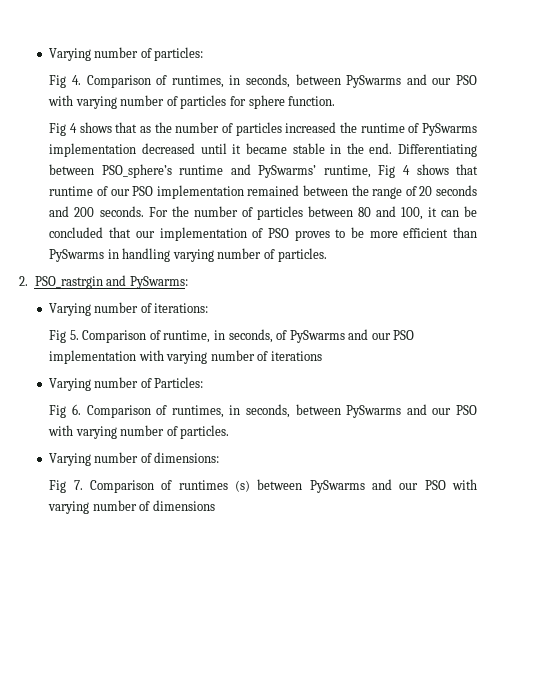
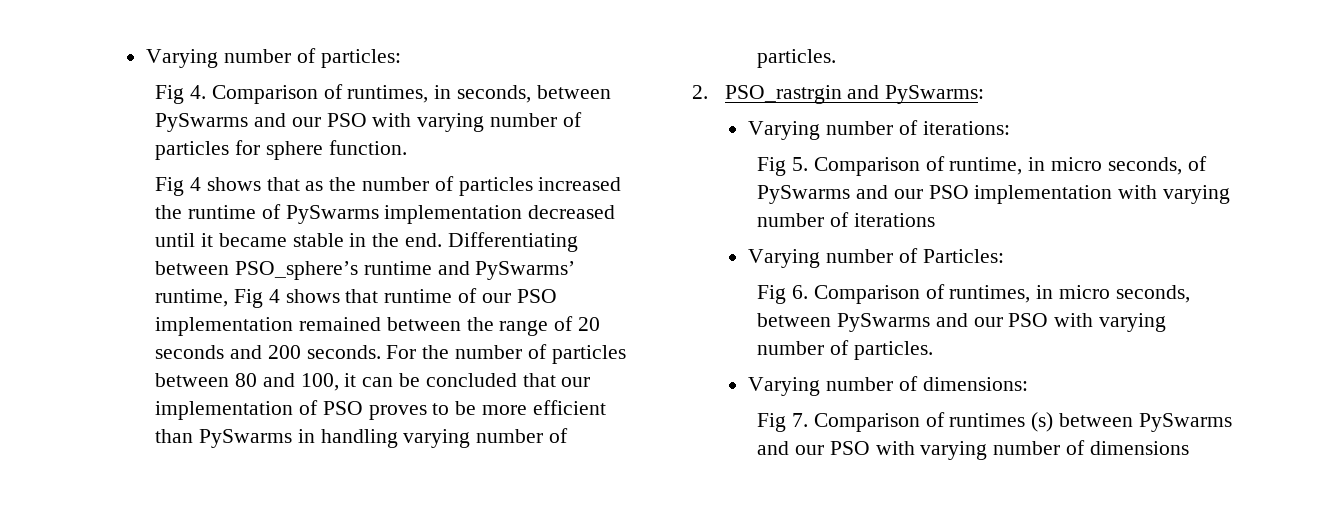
- Fig 5. Comparison of runtime, in seconds, of PySwarms and our PSO implementation with varying number of iterations
+ Fig 5. Comparison of runtime, in micro seconds, of PySwarms and our PSO implementation with varying number of iterations
- Fig 6. Comparison of runtimes, in seconds, between PySwarms and our PSO with varying number of particles.
+ Fig 6. Comparison of runtimes, in micro seconds, between PySwarms and our PSO with varying number of particles.

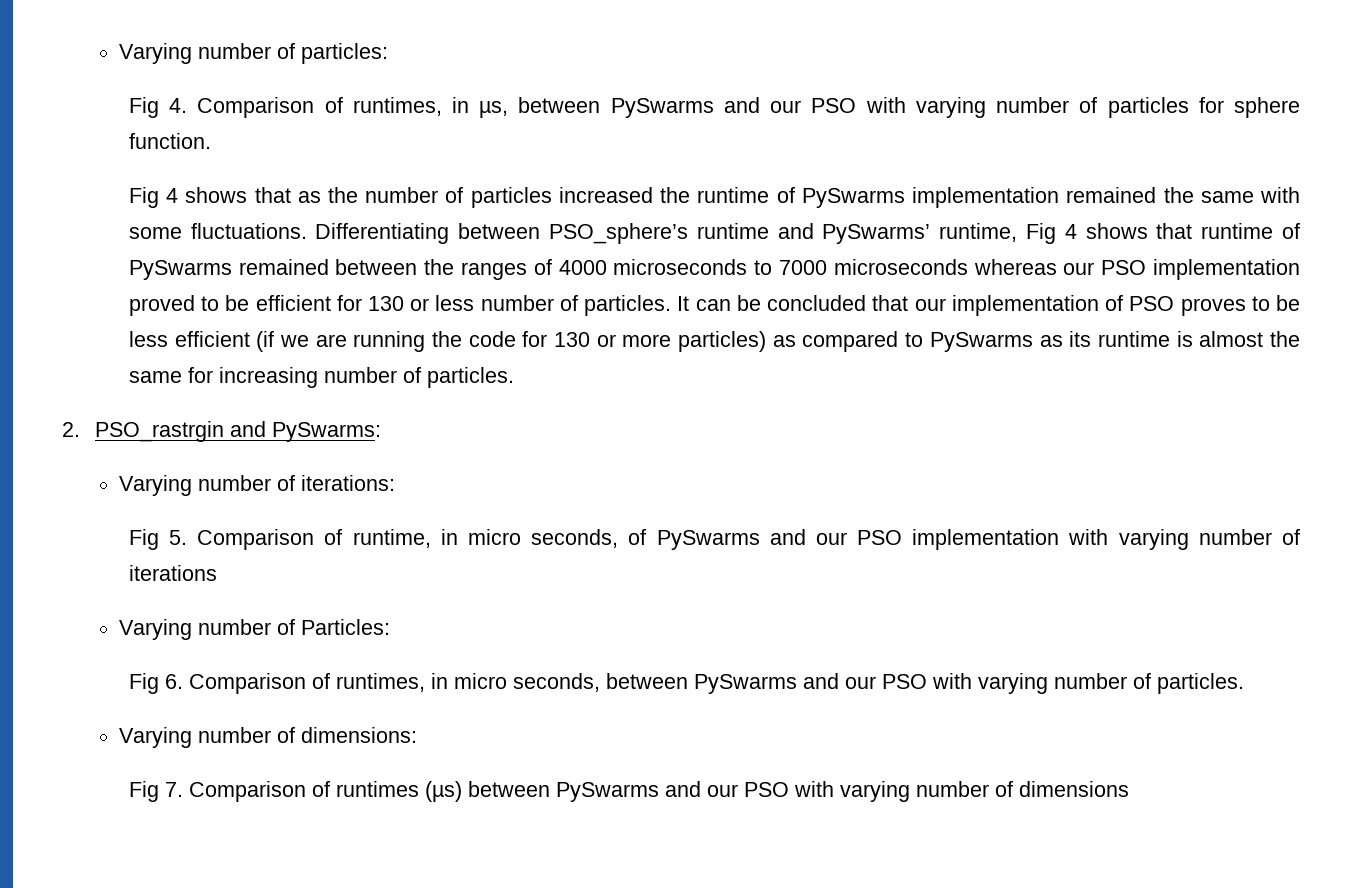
- Fig 4. Comparison of runtimes, in seconds, between PySwarms and our PSO with varying number of particles for sphere function.
+ Fig 4. Comparison of runtimes, in µs, between PySwarms and our PSO with varying number of particles for sphere function.
- Fig 4 shows that as the number of particles increased the runtime of PySwarms implementation decreased until it became stable in the end.
+ Fig 4 shows that as the number of particles increased the runtime of PySwarms implementation remained the same with some fluctuations.
- Differentiating between PSO_sphere’s runtime and PySwarms’ runtime, Fig 4 shows that runtime of our PSO implementation remained between the range of 20 seconds and 200 seconds. For the number of particles between 80 and 100, it can be concluded that our implementation of PSO proves to be more efficient than PySwarms in handling varying number of particles.
+ Differentiating between PSO_sphere’s runtime and PySwarms’ runtime, Fig 4 shows that runtime of PySwarms remained between the ranges of 4000 microseconds to 7000 microseconds whereas our PSO implementation proved to be efficient for 130 or less number of particles. It can be concluded that our implementation of PSO proves to be less efficient (if we are running the code for 130 or more particles) as compared to PySwarms as its runtime is almost the same for increasing number of particles.
- Fig 7. Comparison of runtimes (s) between PySwarms and our PSO with varying number of dimensions
+ Fig 7. Comparison of runtimes (µs) between PySwarms and our PSO with varying number of dimensions

